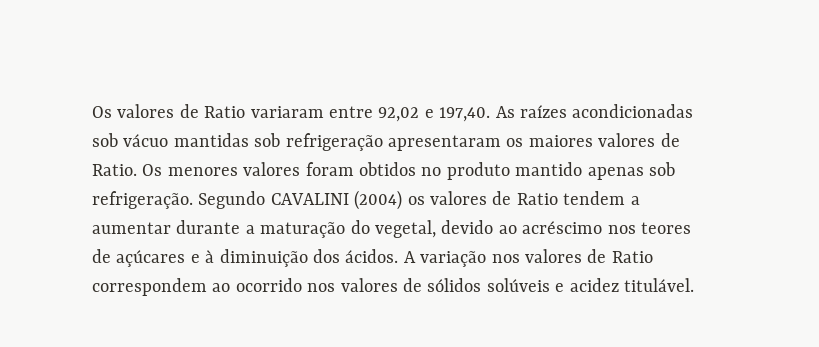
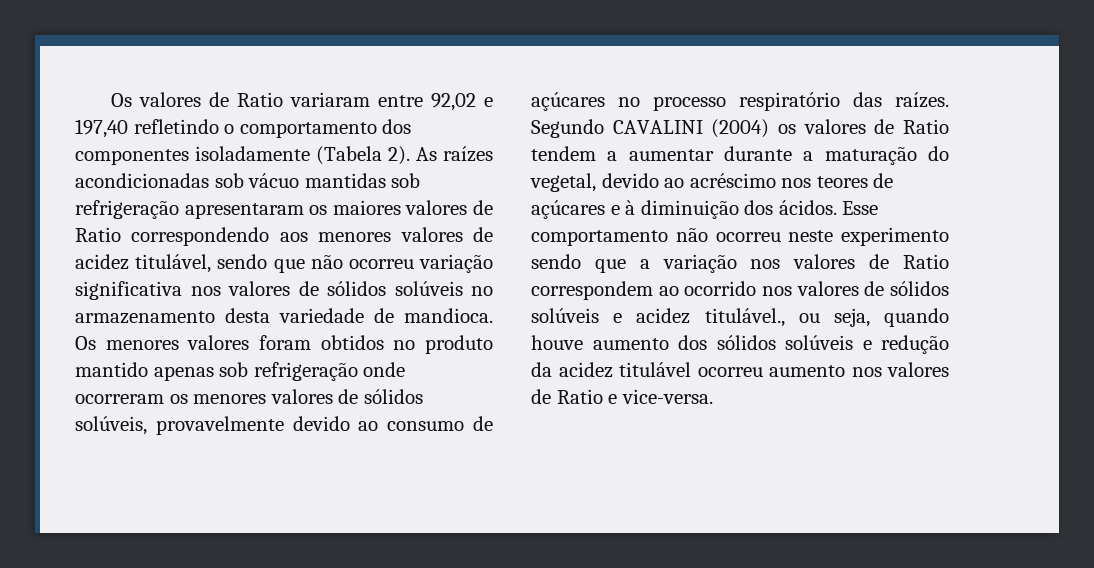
- Os valores de Ratio variaram entre 92,02 e 197,40.
+ Os valores de Ratio variaram entre 92,02 e 197,40 refletindo o comportamento dos componentes isoladamente (Tabela 2).
- As raízes acondicionadas sob vácuo mantidas sob refrigeração apresentaram os maiores valores de Ratio.
+ As raízes acondicionadas sob vácuo mantidas sob refrigeração apresentaram os maiores valores de Ratio correspondendo aos menores valores de acidez titulável, sendo que não ocorreu variação significativa nos valores de sólidos solúveis no armazenamento desta variedade de mandioca.
- Os menores valores foram obtidos no produto mantido apenas sob refrigeração.
+ Os menores valores foram obtidos no produto mantido apenas sob refrigeração onde ocorreram os menores valores de sólidos solúveis, provavelmente devido ao consumo de açúcares no processo respiratório das raízes.
- A variação nos valores de Ratio correspondem ao ocorrido nos valores de sólidos solúveis e acidez titulável.
+ Esse comportamento não ocorreu neste experimento sendo que a variação nos valores de Ratio correspondem ao ocorrido nos valores de sólidos solúveis e acidez titulável., ou seja, quando houve aumento dos sólidos solúveis e redução da acidez titulável ocorreu aumento nos valores de Ratio e vice-versa.

